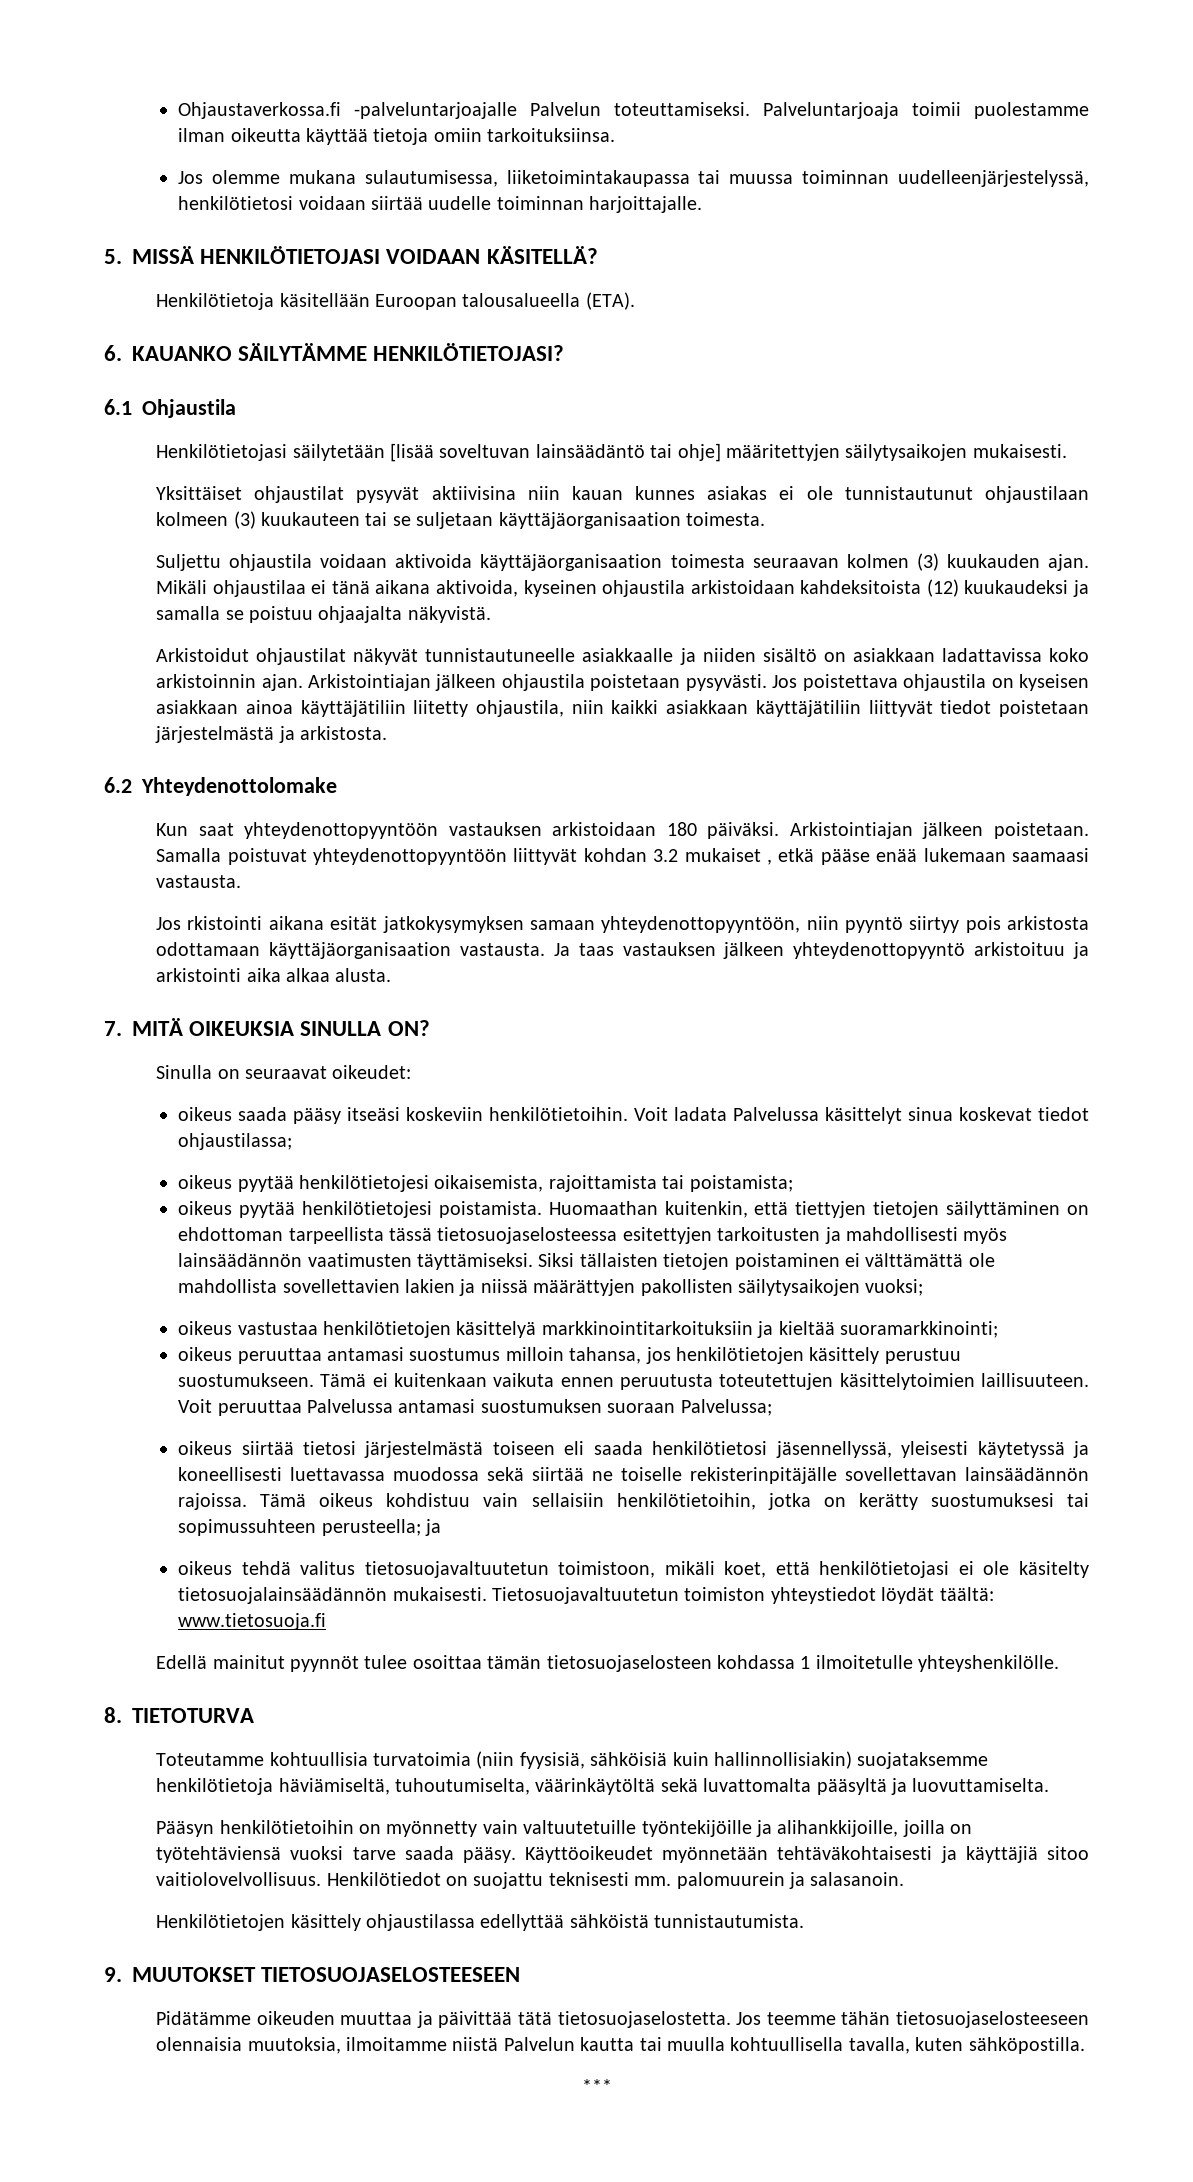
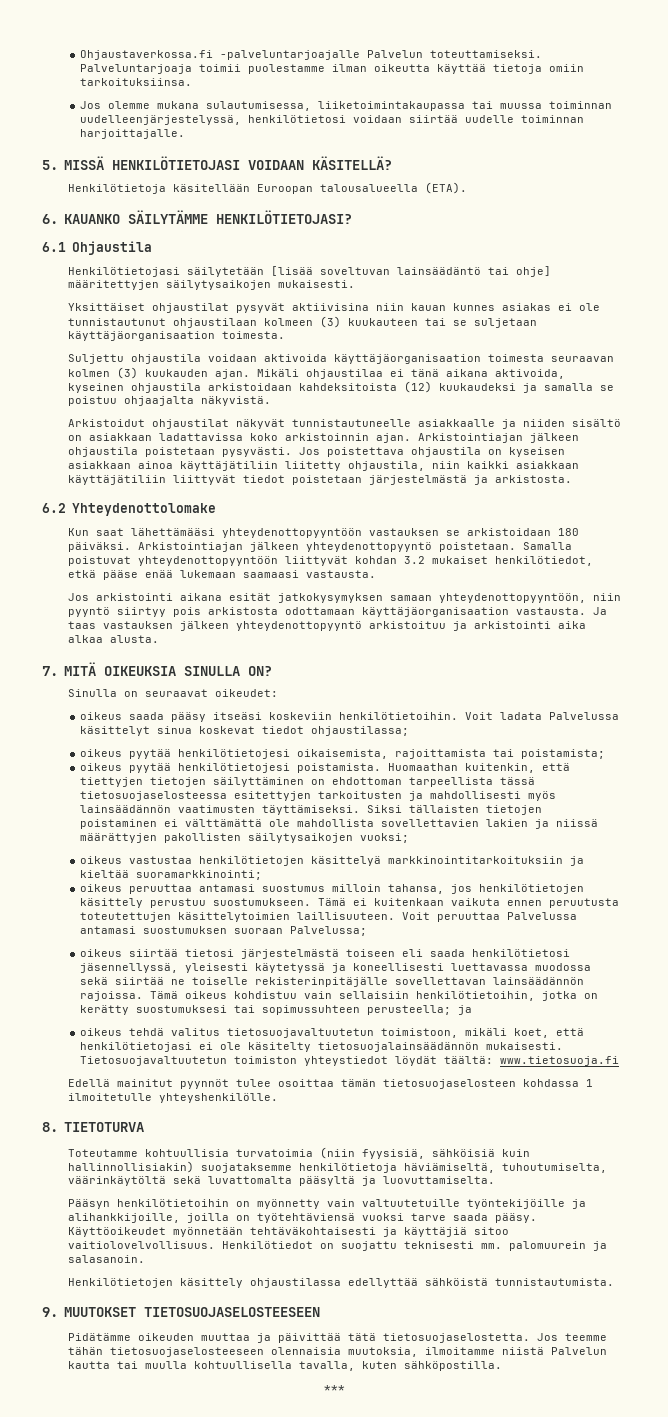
- Kun saat yhteydenottopyyntöön vastauksen arkistoidaan 180 päiväksi.
+ Kun saat lähettämääsi yhteydenottopyyntöön vastauksen se arkistoidaan 180 päiväksi.
- Arkistointiajan jälkeen poistetaan.
+ Arkistointiajan jälkeen yhteydenottopyyntö poistetaan.
- Samalla poistuvat yhteydenottopyyntöön liittyvät kohdan 3.2 mukaiset , etkä pääse enää lukemaan saamaasi vastausta.
+ Samalla poistuvat yhteydenottopyyntöön liittyvät kohdan 3.2 mukaiset henkilötiedot, etkä pääse enää lukemaan saamaasi vastausta.
- Jos rkistointi aikana esität jatkokysymyksen samaan yhteydenottopyyntöön, niin pyyntö siirtyy pois arkistosta odottamaan käyttäjäorganisaation vastausta.
+ Jos arkistointi aikana esität jatkokysymyksen samaan yhteydenottopyyntöön, niin pyyntö siirtyy pois arkistosta odottamaan käyttäjäorganisaation vastausta.

